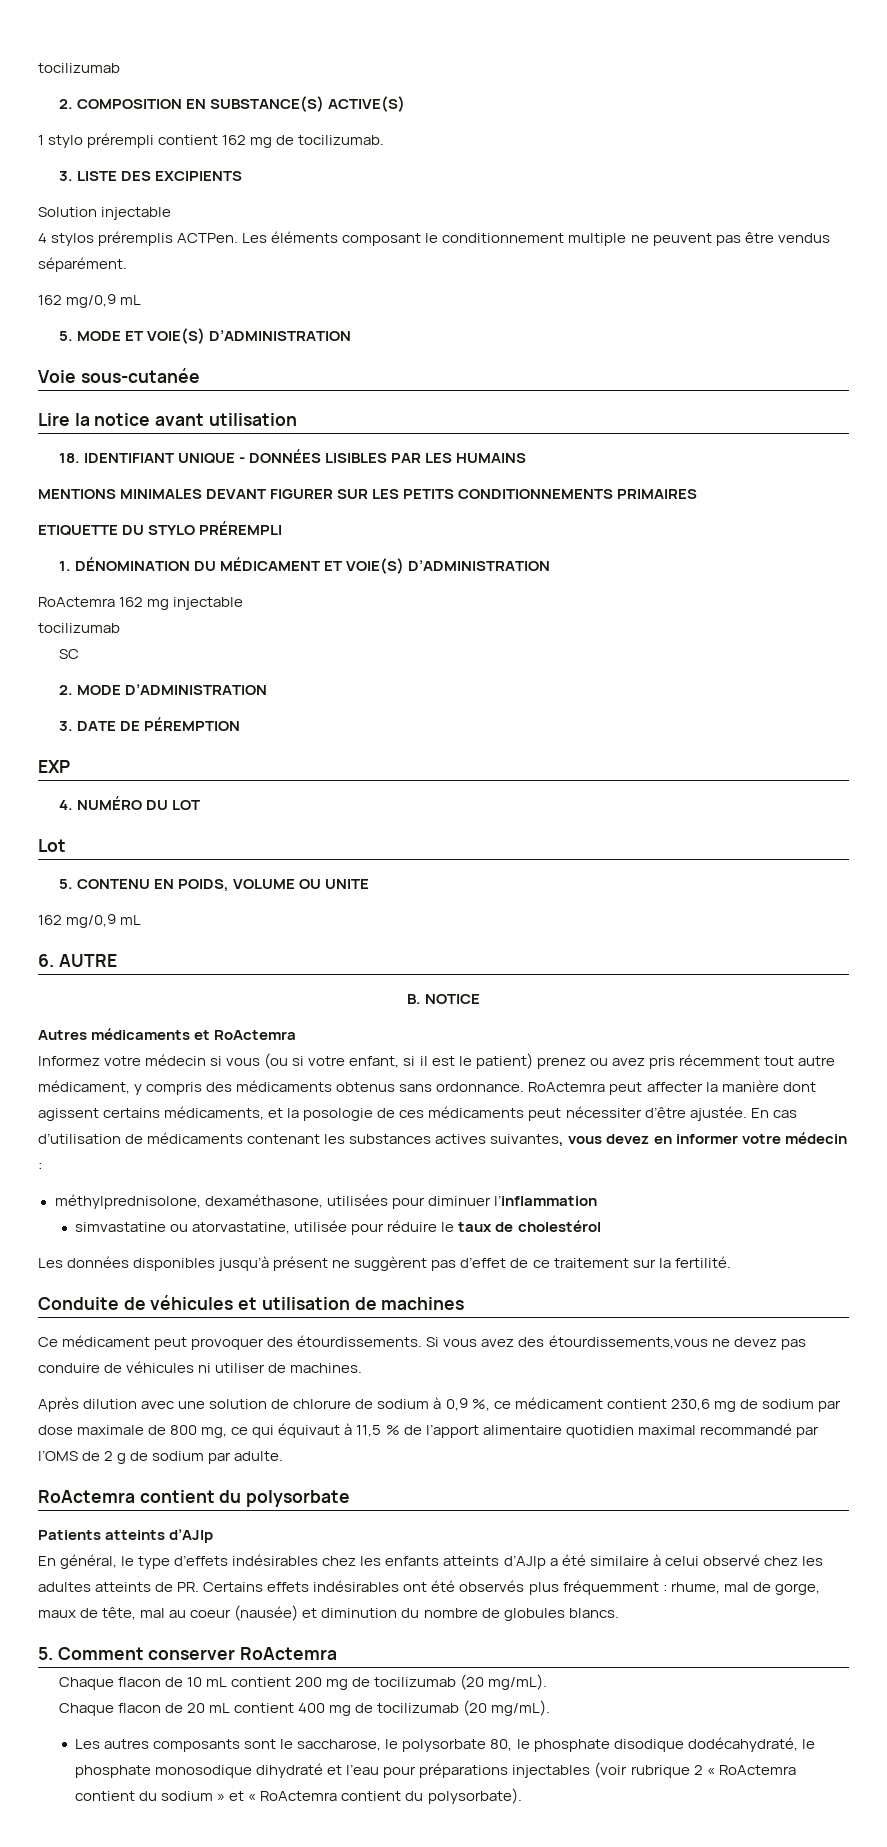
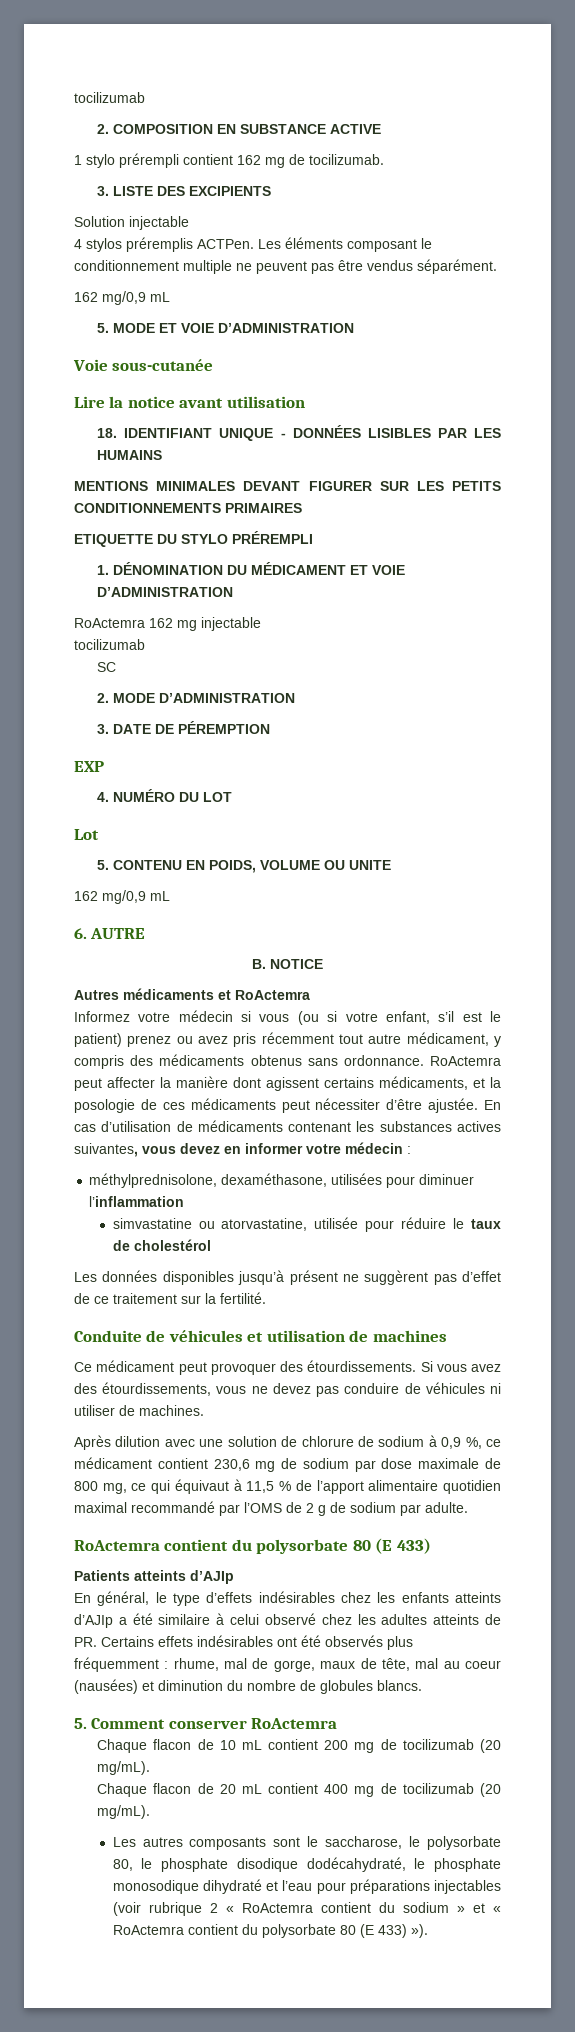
- 2. COMPOSITION EN SUBSTANCE(S) ACTIVE(S)
+ 2. COMPOSITION EN SUBSTANCE ACTIVE
- 5. MODE ET VOIE(S) D’ADMINISTRATION
+ 5. MODE ET VOIE D’ADMINISTRATION
- 1. DÉNOMINATION DU MÉDICAMENT ET VOIE(S) D’ADMINISTRATION
+ 1. DÉNOMINATION DU MÉDICAMENT ET VOIE D’ADMINISTRATION
- Informez votre médecin si vous (ou si votre enfant, si il est le patient) prenez ou avez pris récemment tout autre médicament, y compris des médicaments obtenus sans ordonnance.
+ Informez votre médecin si vous (ou si votre enfant, s’il est le patient) prenez ou avez pris récemment tout autre médicament, y compris des médicaments obtenus sans ordonnance.
- Si vous avez des étourdissements,vous ne devez pas conduire de véhicules ni utiliser de machines.
+ Si vous avez des étourdissements, vous ne devez pas conduire de véhicules ni utiliser de machines.
  Après dilution avec une solution de chlorure de sodium à 0,9 %, ce médicament contient 230,6 mg de sodium par dose maximale de 800 mg, ce qui équivaut à 11,5 % de l’apport alimentaire quotidien maximal recommandé par l’OMS de 2 g de sodium par adulte.
- RoActemra contient du polysorbate
+ RoActemra contient du polysorbate 80 (E 433)
- En général, le type d’effets indésirables chez les enfants atteints d’AJIp a été similaire à celui observé chez les adultes atteints de PR. Certains effets indésirables ont été observés plus fréquemment : rhume, mal de gorge, maux de tête, mal au coeur (nausée) et diminution du nombre de globules blancs.
+ En général, le type d’effets indésirables chez les enfants atteints d’AJIp a été similaire à celui observé chez les adultes atteints de PR. Certains effets indésirables ont été observés plus fréquemment : rhume, mal de gorge, maux de tête, mal au coeur (nausées) et diminution du nombre de globules blancs.
- Les autres composants sont le saccharose, le polysorbate 80, le phosphate disodique dodécahydraté, le phosphate monosodique dihydraté et l’eau pour préparations injectables (voir rubrique 2 « RoActemra contient du sodium » et « RoActemra contient du polysorbate).
+ Les autres composants sont le saccharose, le polysorbate 80, le phosphate disodique dodécahydraté, le phosphate monosodique dihydraté et l’eau pour préparations injectables (voir rubrique 2 « RoActemra contient du sodium » et « RoActemra contient du polysorbate 80 (E 433) »).

